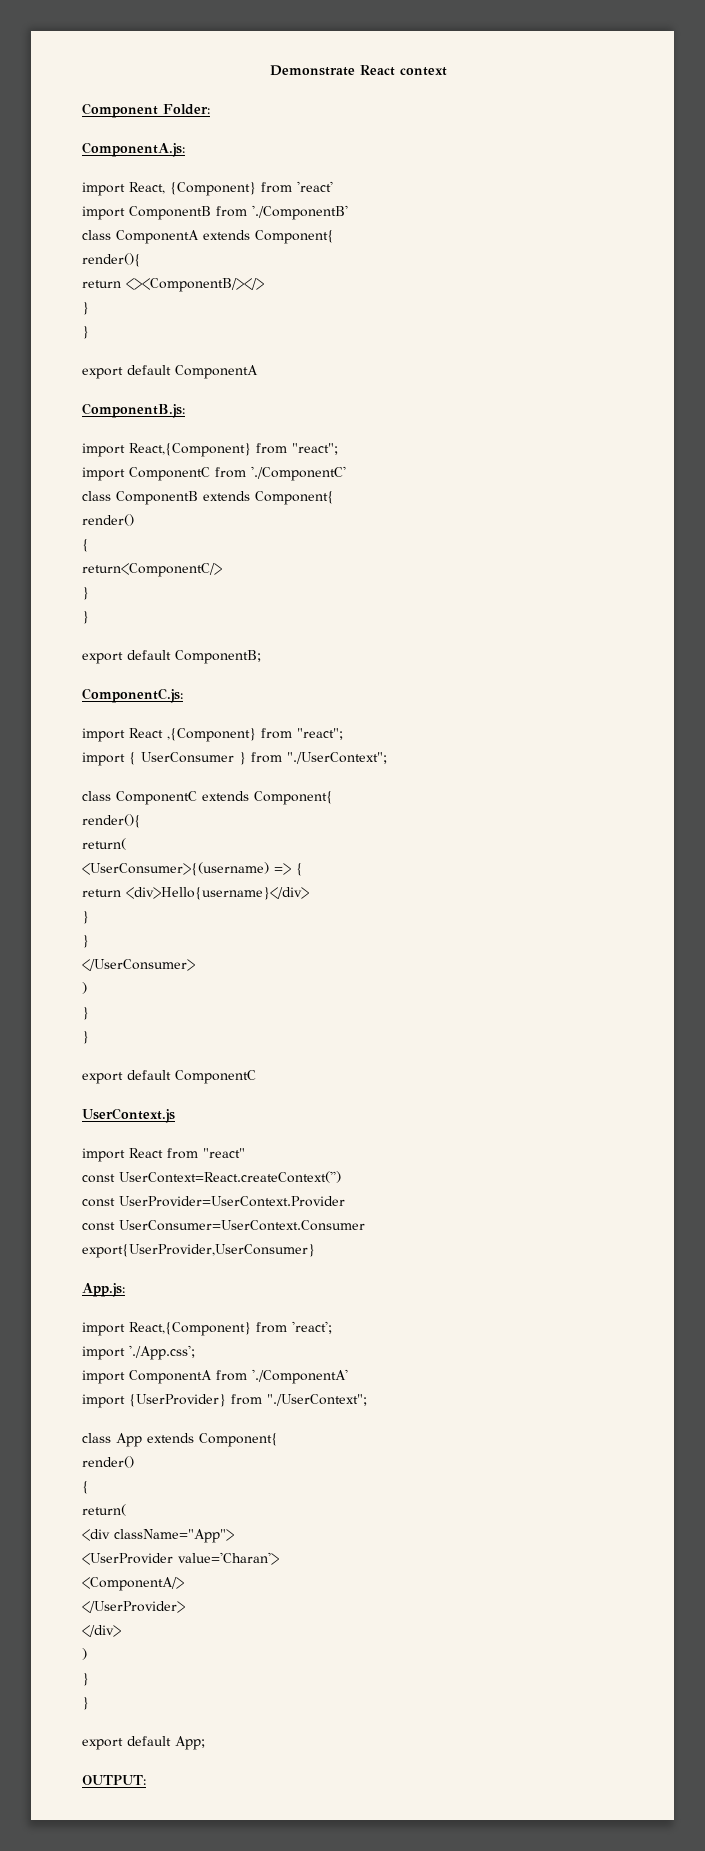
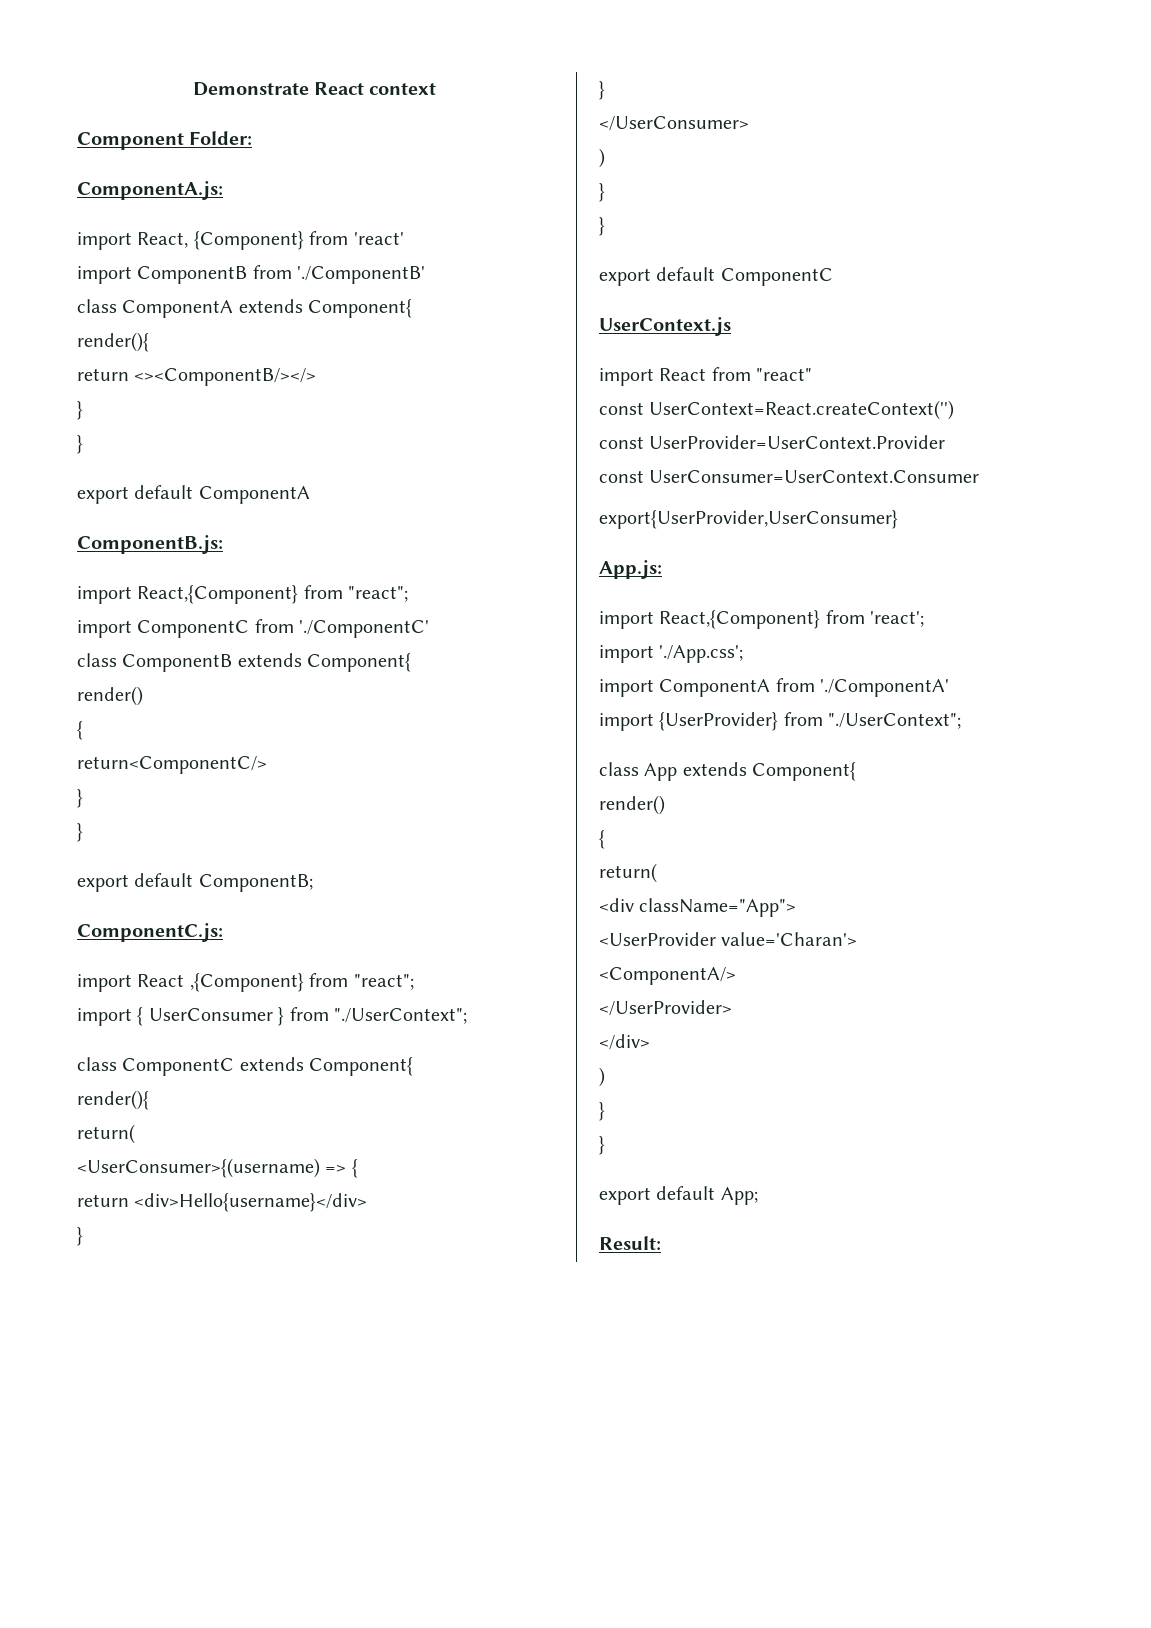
- OUTPUT:
+ Result:

